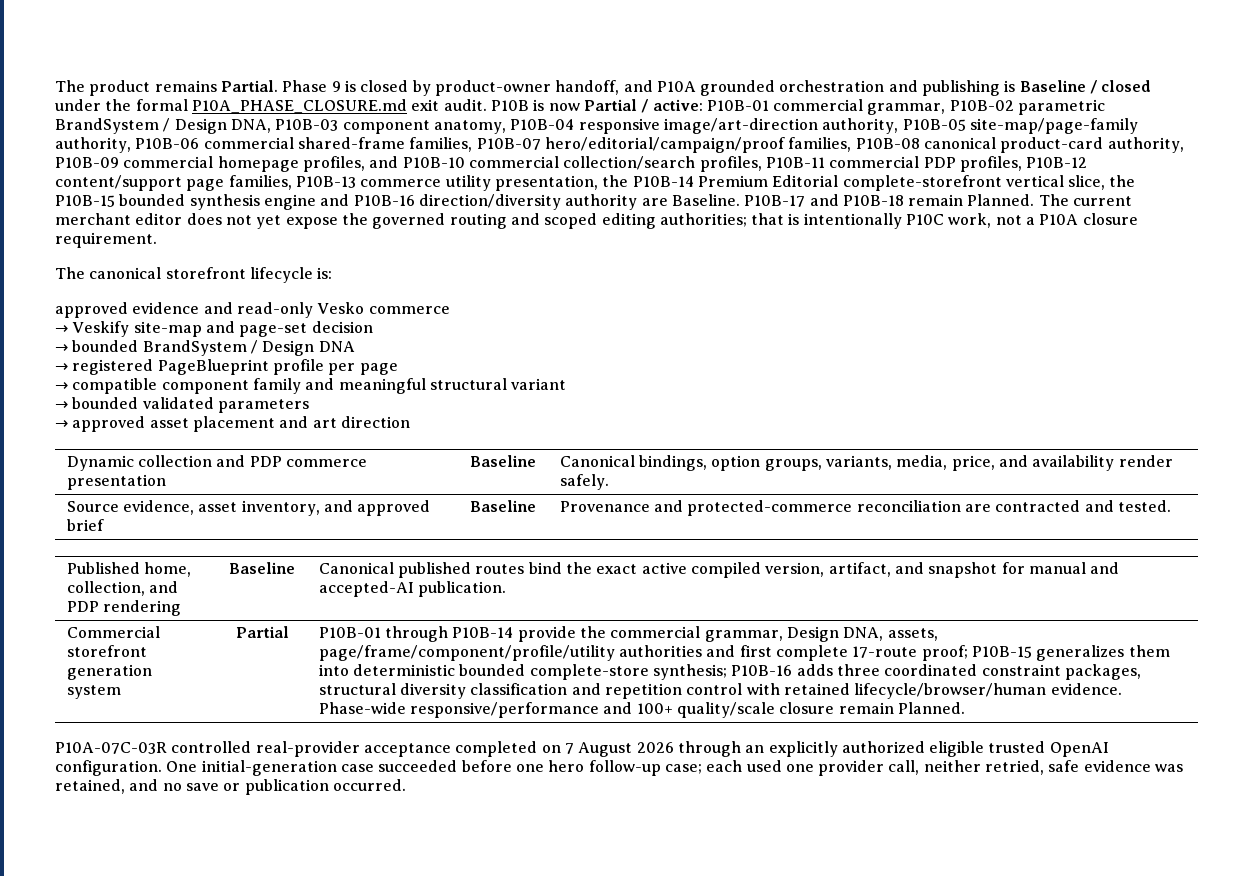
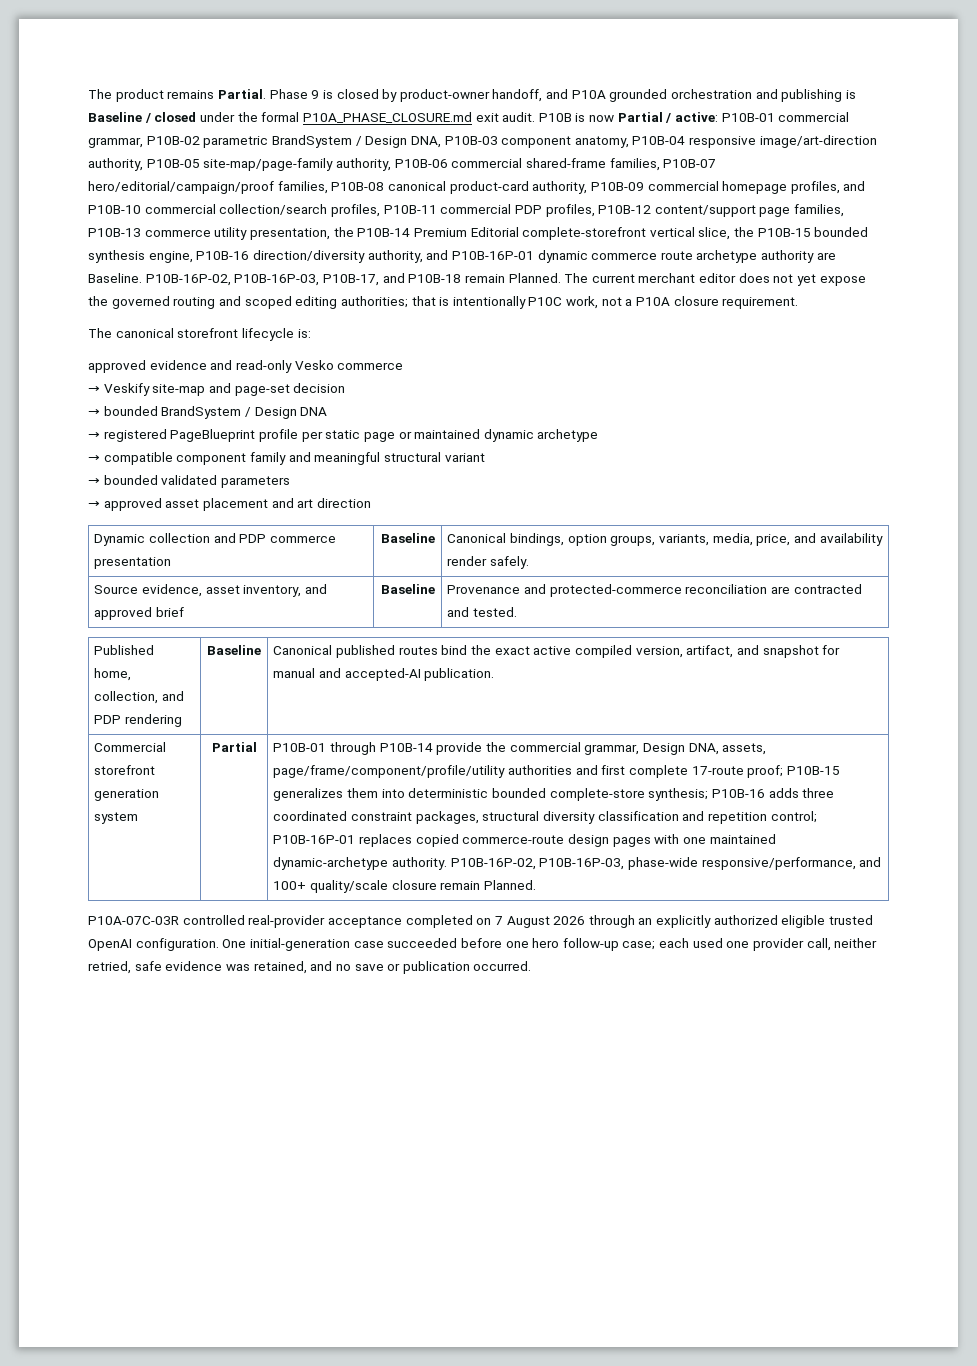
- P10B-01 commercial grammar, P10B-02 parametric BrandSystem / Design DNA, P10B-03 component anatomy, P10B-04 responsive image/art-direction authority, P10B-05 site-map/page-family authority, P10B-06 commercial shared-frame families, P10B-07 hero/editorial/campaign/proof families, P10B-08 canonical product-card authority, P10B-09 commercial homepage profiles, and P10B-10 commercial collection/search profiles, P10B-11 commercial PDP profiles, P10B-12 content/support page families, P10B-13 commerce utility presentation, the P10B-14 Premium Editorial complete-storefront vertical slice, the P10B-15 bounded synthesis engine and P10B-16 direction/diversity authority are Baseline. P10B-17 and P10B-18 remain Planned.
+ P10B-01 commercial grammar, P10B-02 parametric BrandSystem / Design DNA, P10B-03 component anatomy, P10B-04 responsive image/art-direction authority, P10B-05 site-map/page-family authority, P10B-06 commercial shared-frame families, P10B-07 hero/editorial/campaign/proof families, P10B-08 canonical product-card authority, P10B-09 commercial homepage profiles, and P10B-10 commercial collection/search profiles, P10B-11 commercial PDP profiles, P10B-12 content/support page families, P10B-13 commerce utility presentation, the P10B-14 Premium Editorial complete-storefront vertical slice, the P10B-15 bounded synthesis engine, P10B-16 direction/diversity authority, and P10B-16P-01 dynamic commerce route archetype authority are Baseline. P10B-16P-02, P10B-16P-03, P10B-17, and P10B-18 remain Planned.
- → registered PageBlueprint profile per page
+ → registered PageBlueprint profile per static page or maintained dynamic archetype
- P10B-01 through P10B-14 provide the commercial grammar, Design DNA, assets, page/frame/component/profile/utility authorities and first complete 17-route proof; P10B-15 generalizes them into deterministic bounded complete-store synthesis; P10B-16 adds three coordinated constraint packages, structural diversity classification and repetition control with retained lifecycle/browser/human evidence. Phase-wide responsive/performance and 100+ quality/scale closure remain Planned.
+ P10B-01 through P10B-14 provide the commercial grammar, Design DNA, assets, page/frame/component/profile/utility authorities and first complete 17-route proof; P10B-15 generalizes them into deterministic bounded complete-store synthesis; P10B-16 adds three coordinated constraint packages, structural diversity classification and repetition control; P10B-16P-01 replaces copied commerce-route design pages with one maintained dynamic-archetype authority. P10B-16P-02, P10B-16P-03, phase-wide responsive/performance, and 100+ quality/scale closure remain Planned.

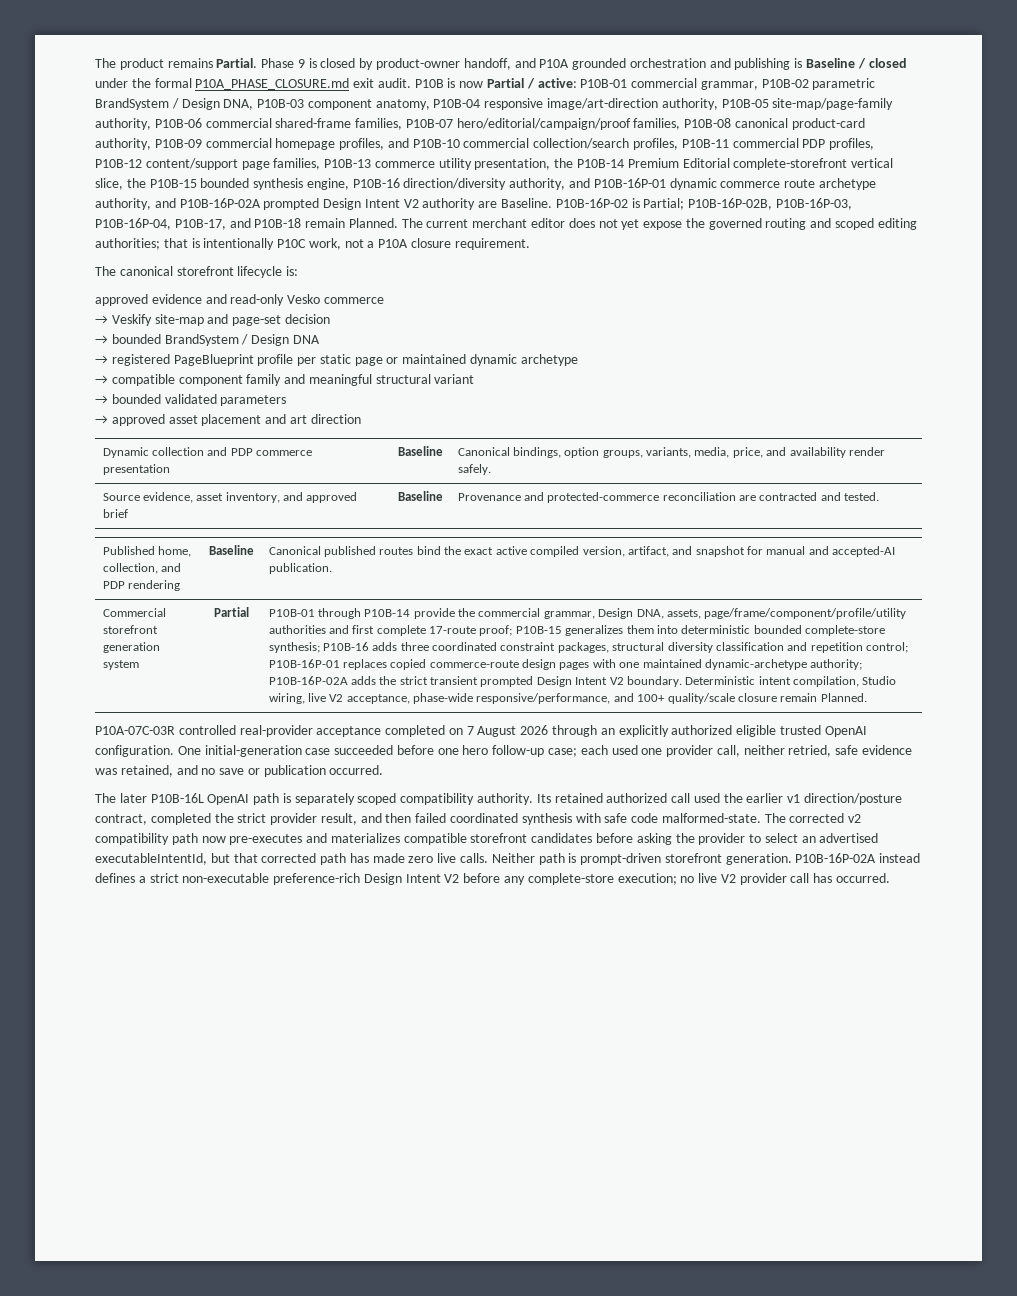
- P10B-01 commercial grammar, P10B-02 parametric BrandSystem / Design DNA, P10B-03 component anatomy, P10B-04 responsive image/art-direction authority, P10B-05 site-map/page-family authority, P10B-06 commercial shared-frame families, P10B-07 hero/editorial/campaign/proof families, P10B-08 canonical product-card authority, P10B-09 commercial homepage profiles, and P10B-10 commercial collection/search profiles, P10B-11 commercial PDP profiles, P10B-12 content/support page families, P10B-13 commerce utility presentation, the P10B-14 Premium Editorial complete-storefront vertical slice, the P10B-15 bounded synthesis engine, P10B-16 direction/diversity authority, and P10B-16P-01 dynamic commerce route archetype authority are Baseline. P10B-16P-02, P10B-16P-03, P10B-17, and P10B-18 remain Planned.
+ P10B-01 commercial grammar, P10B-02 parametric BrandSystem / Design DNA, P10B-03 component anatomy, P10B-04 responsive image/art-direction authority, P10B-05 site-map/page-family authority, P10B-06 commercial shared-frame families, P10B-07 hero/editorial/campaign/proof families, P10B-08 canonical product-card authority, P10B-09 commercial homepage profiles, and P10B-10 commercial collection/search profiles, P10B-11 commercial PDP profiles, P10B-12 content/support page families, P10B-13 commerce utility presentation, the P10B-14 Premium Editorial complete-storefront vertical slice, the P10B-15 bounded synthesis engine, P10B-16 direction/diversity authority, and P10B-16P-01 dynamic commerce route archetype authority, and P10B-16P-02A prompted Design Intent V2 authority are Baseline. P10B-16P-02 is Partial; P10B-16P-02B, P10B-16P-03, P10B-16P-04, P10B-17, and P10B-18 remain Planned.
- P10B-01 through P10B-14 provide the commercial grammar, Design DNA, assets, page/frame/component/profile/utility authorities and first complete 17-route proof; P10B-15 generalizes them into deterministic bounded complete-store synthesis; P10B-16 adds three coordinated constraint packages, structural diversity classification and repetition control; P10B-16P-01 replaces copied commerce-route design pages with one maintained dynamic-archetype authority. P10B-16P-02, P10B-16P-03, phase-wide responsive/performance, and 100+ quality/scale closure remain Planned.
+ P10B-01 through P10B-14 provide the commercial grammar, Design DNA, assets, page/frame/component/profile/utility authorities and first complete 17-route proof; P10B-15 generalizes them into deterministic bounded complete-store synthesis; P10B-16 adds three coordinated constraint packages, structural diversity classification and repetition control; P10B-16P-01 replaces copied commerce-route design pages with one maintained dynamic-archetype authority; P10B-16P-02A adds the strict transient prompted Design Intent V2 boundary. Deterministic intent compilation, Studio wiring, live V2 acceptance, phase-wide responsive/performance, and 100+ quality/scale closure remain Planned.
+ The later P10B-16L OpenAI path is separately scoped compatibility authority. Its retained authorized call used the earlier v1 direction/posture contract, completed the strict provider result, and then failed coordinated synthesis with safe code malformed-state. The corrected v2 compatibility path now pre-executes and materializes compatible storefront candidates before asking the provider to select an advertised executableIntentId, but that corrected path has made zero live calls. Neither path is prompt-driven storefront generation. P10B-16P-02A instead defines a strict non-executable preference-rich Design Intent V2 before any complete-store execution; no live V2 provider call has occurred.

